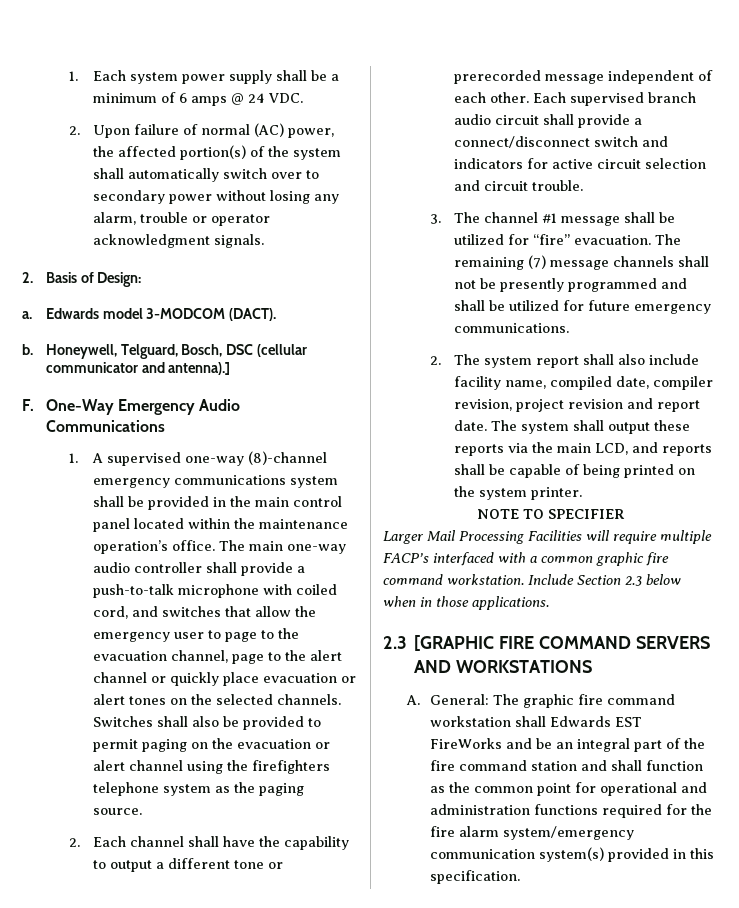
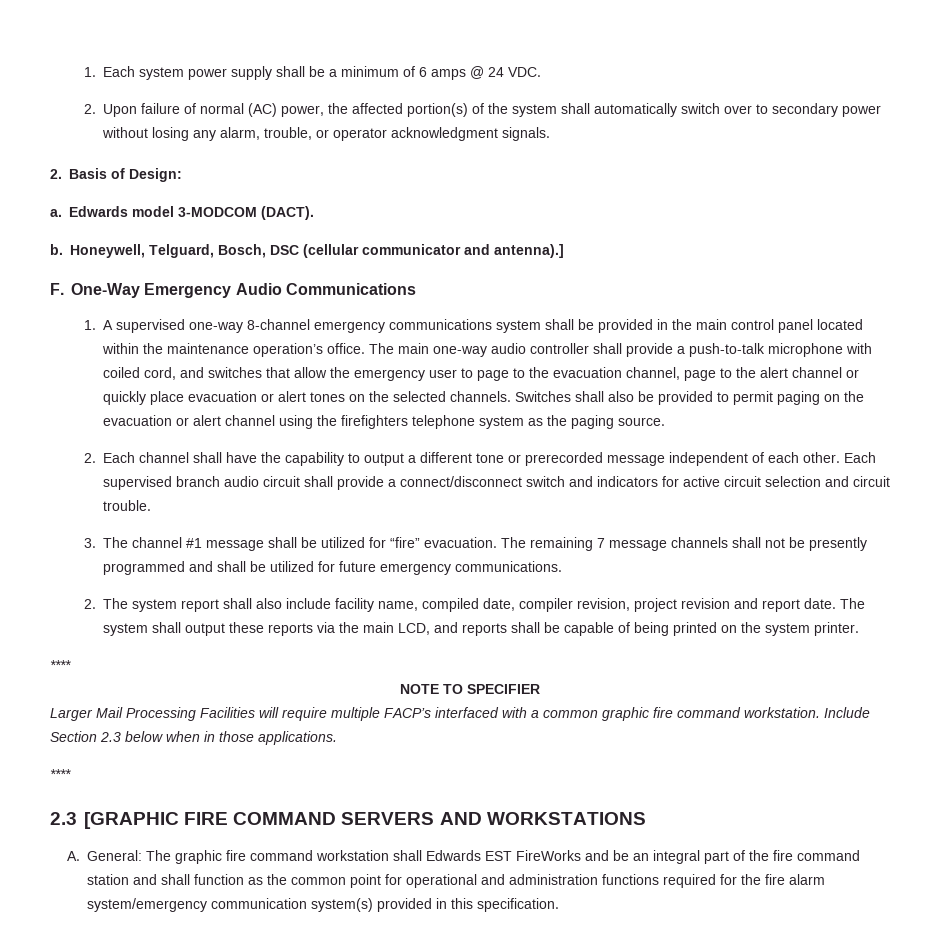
- 2. Upon failure of normal (AC) power, the affected portion(s) of the system shall automatically switch over to secondary power without losing any alarm, trouble or operator acknowledgment signals.
+ 2. Upon failure of normal (AC) power, the affected portion(s) of the system shall automatically switch over to secondary power without losing any alarm, trouble, or operator acknowledgment signals.
- 1. A supervised one-way (8)-channel emergency communications system shall be provided in the main control panel located within the maintenance operation’s office.
+ 1. A supervised one-way 8-channel emergency communications system shall be provided in the main control panel located within the maintenance operation’s office.
- The remaining (7) message channels shall not be presently programmed and shall be utilized for future emergency communications.
+ The remaining 7 message channels shall not be presently programmed and shall be utilized for future emergency communications.
  The system shall output these reports via the main LCD, and reports shall be capable of being printed on the system printer.
+ ****
  Include Section 2.3 below when in those applications.
+ ****

